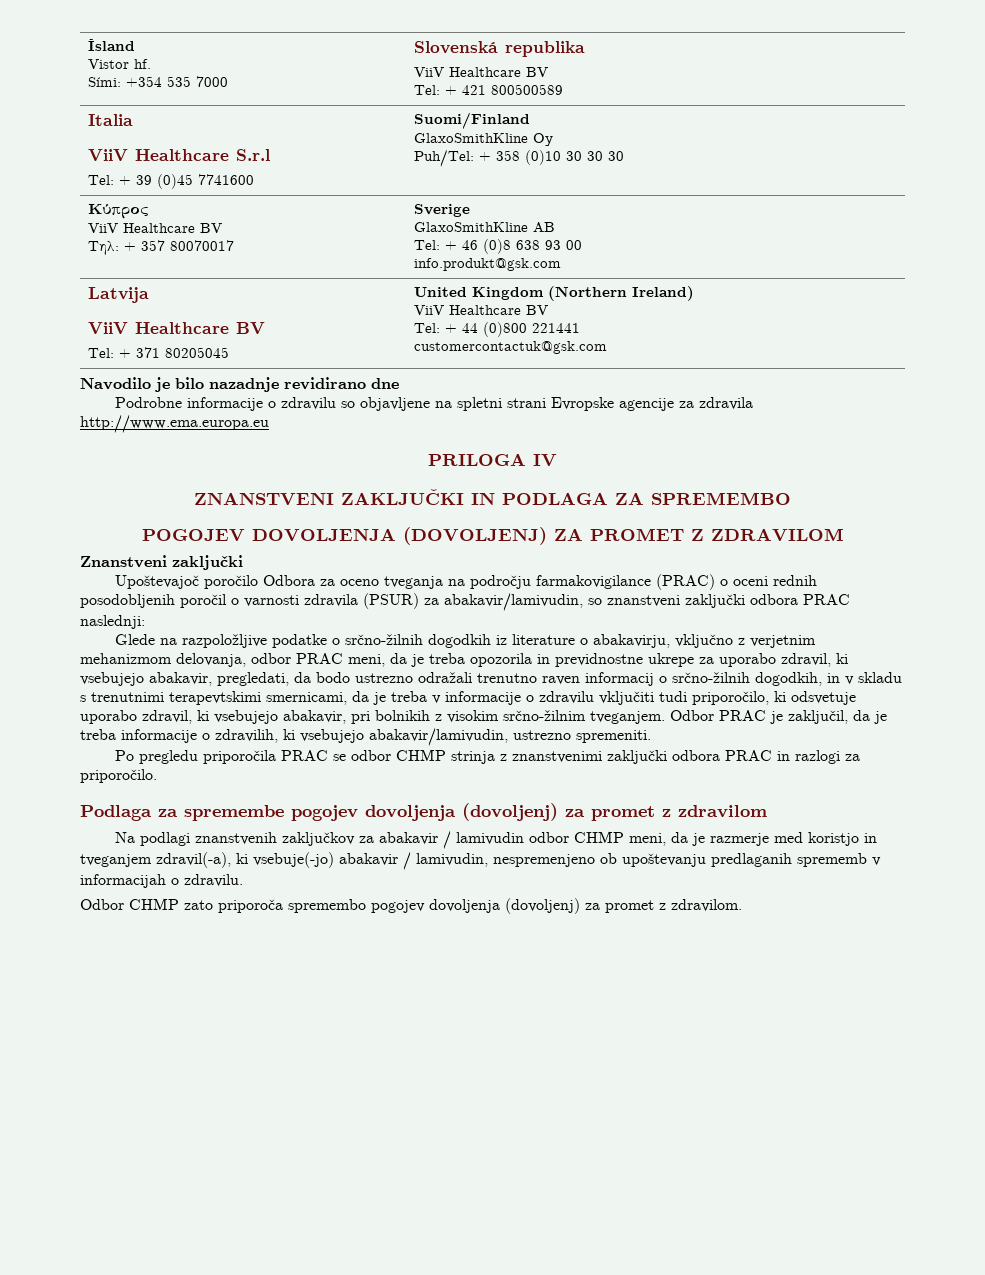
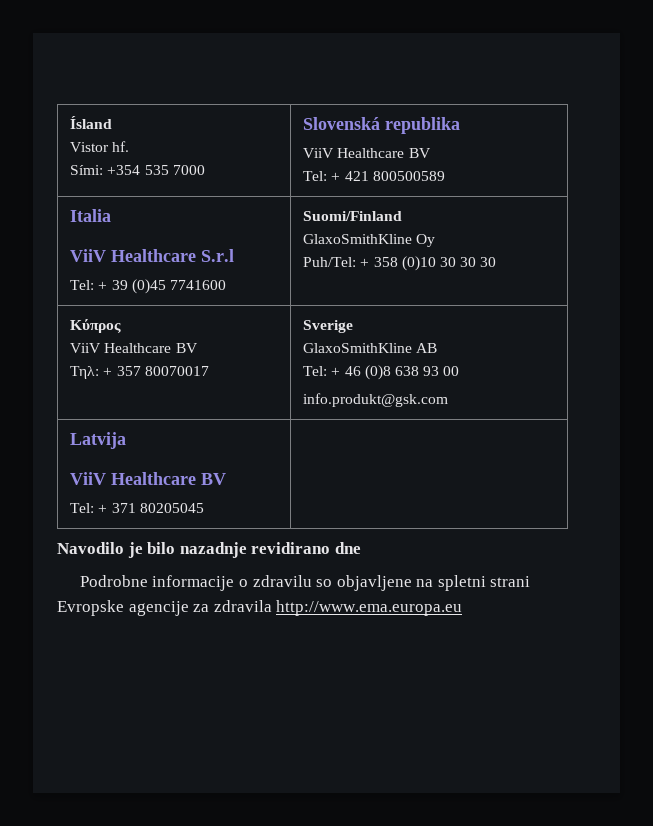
  Latvija
  ViiV Healthcare BV
- Tel: + 371 80205045 | United Kingdom (Northern Ireland)
- ViiV Healthcare BV
- Tel: + 44 (0)800 221441
- customercontactuk@gsk.com
+ Tel: + 371 80205045 |
- PRILOGA IV
- ZNANSTVENI ZAKLJUČKI IN PODLAGA ZA SPREMEMBO
- POGOJEV DOVOLJENJA (DOVOLJENJ) ZA PROMET Z ZDRAVILOM
- Znanstveni zaključki
- Upoštevajoč poročilo Odbora za oceno tveganja na področju farmakovigilance (PRAC) o oceni rednih posodobljenih poročil o varnosti zdravila (PSUR) za abakavir/lamivudin, so znanstveni zaključki odbora PRAC naslednji:
- Glede na razpoložljive podatke o srčno-žilnih dogodkih iz literature o abakavirju, vključno z verjetnim mehanizmom delovanja, odbor PRAC meni, da je treba opozorila in previdnostne ukrepe za uporabo zdravil, ki vsebujejo abakavir, pregledati, da bodo ustrezno odražali trenutno raven informacij o srčno-žilnih dogodkih, in v skladu s trenutnimi terapevtskimi smernicami, da je treba v informacije o zdravilu vključiti tudi priporočilo, ki odsvetuje uporabo zdravil, ki vsebujejo abakavir, pri bolnikih z visokim srčno-žilnim tveganjem. Odbor PRAC je zaključil, da je treba informacije o zdravilih, ki vsebujejo abakavir/lamivudin, ustrezno spremeniti.
- Po pregledu priporočila PRAC se odbor CHMP strinja z znanstvenimi zaključki odbora PRAC in razlogi za priporočilo.
- Podlaga za spremembe pogojev dovoljenja (dovoljenj) za promet z zdravilom
- Na podlagi znanstvenih zaključkov za abakavir / lamivudin odbor CHMP meni, da je razmerje med koristjo in tveganjem zdravil(-a), ki vsebuje(-jo) abakavir / lamivudin, nespremenjeno ob upoštevanju predlaganih sprememb v informacijah o zdravilu.
- Odbor CHMP zato priporoča spremembo pogojev dovoljenja (dovoljenj) za promet z zdravilom.

